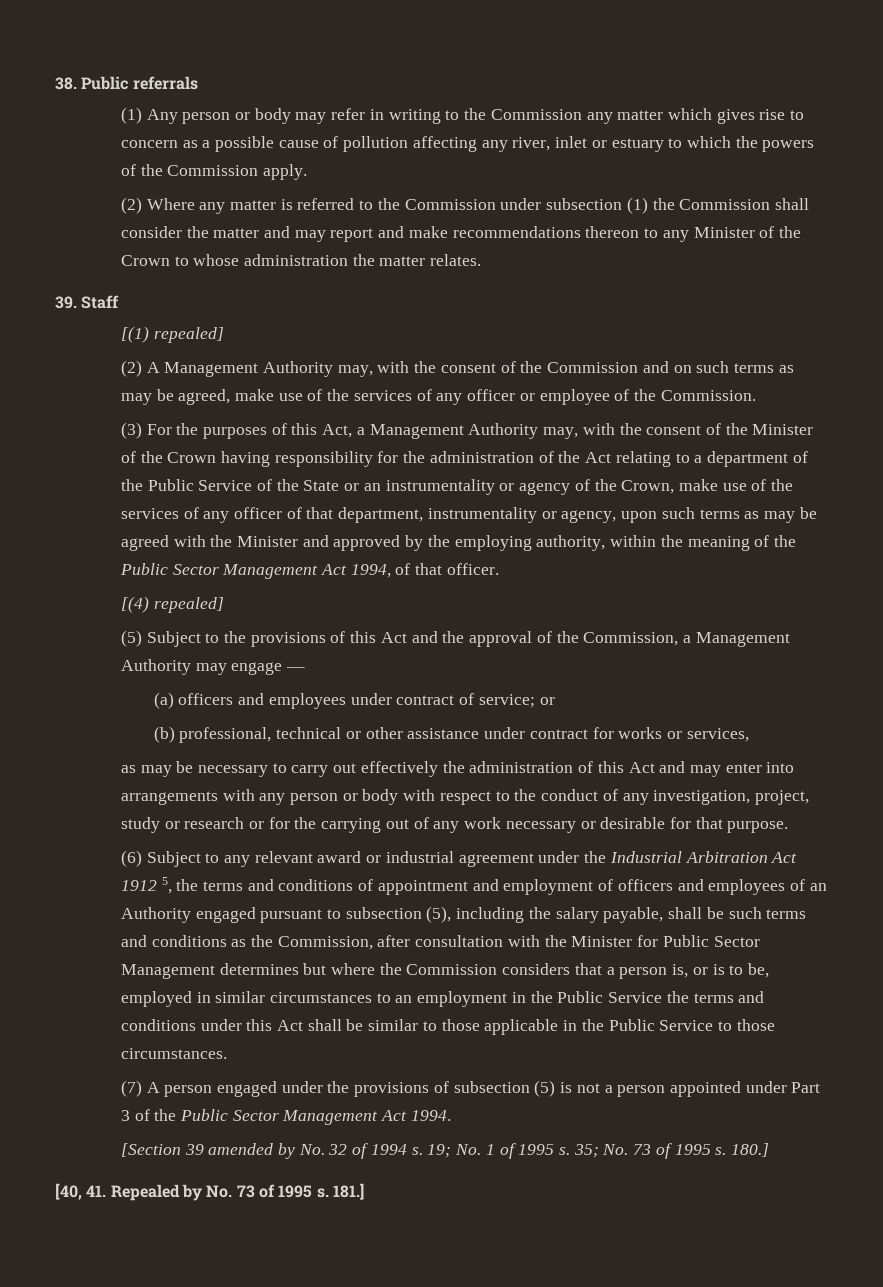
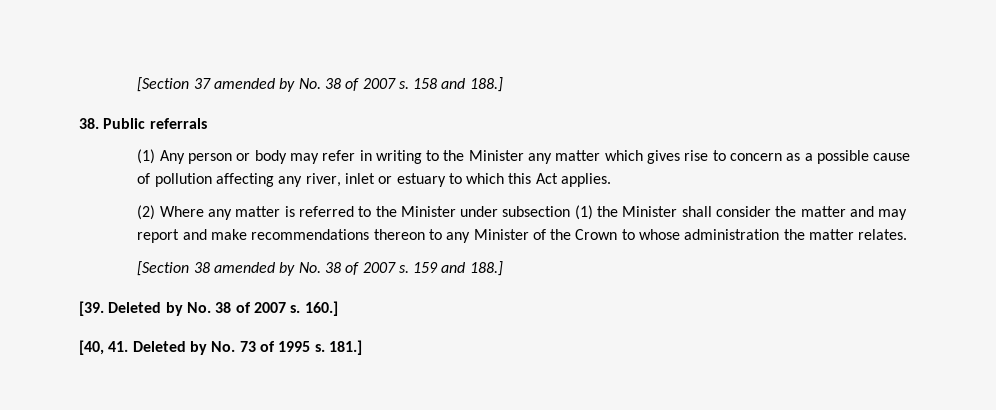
+ [Section 37 amended by No. 38 of 2007 s. 158 and 188.]
- (1) Any person or body may refer in writing to the Commission any matter which gives rise to concern as a possible cause of pollution affecting any river, inlet or estuary to which the powers of the Commission apply.
+ (1) Any person or body may refer in writing to the Minister any matter which gives rise to concern as a possible cause of pollution affecting any river, inlet or estuary to which this Act applies.
- (2) Where any matter is referred to the Commission under subsection (1) the Commission shall consider the matter and may report and make recommendations thereon to any Minister of the Crown to whose administration the matter relates.
+ (2) Where any matter is referred to the Minister under subsection (1) the Minister shall consider the matter and may report and make recommendations thereon to any Minister of the Crown to whose administration the matter relates.
- 39. Staff
- [(1) repealed]
- (2) A Management Authority may, with the consent of the Commission and on such terms as may be agreed, make use of the services of any officer or employee of the Commission.
- (3) For the purposes of this Act, a Management Authority may, with the consent of the Minister of the Crown having responsibility for the administration of the Act relating to a department of the Public Service of the State or an instrumentality or agency of the Crown, make use of the services of any officer of that department, instrumentality or agency, upon such terms as may be agreed with the Minister and approved by the employing authority, within the meaning of the Public Sector Management Act 1994, of that officer.
- [(4) repealed]
- (5) Subject to the provisions of this Act and the approval of the Commission, a Management Authority may engage —
- (a) officers and employees under contract of service; or
- (b) professional, technical or other assistance under contract for works or services,
- as may be necessary to carry out effectively the administration of this Act and may enter into arrangements with any person or body with respect to the conduct of any investigation, project, study or research or for the carrying out of any work necessary or desirable for that purpose.
- (6) Subject to any relevant award or industrial agreement under the Industrial Arbitration Act 1912 5, the terms and conditions of appointment and employment of officers and employees of an Authority engaged pursuant to subsection (5), including the salary payable, shall be such terms and conditions as the Commission, after consultation with the Minister for Public Sector Management determines but where the Commission considers that a person is, or is to be, employed in similar circumstances to an employment in the Public Service the terms and conditions under this Act shall be similar to those applicable in the Public Service to those circumstances.
- (7) A person engaged under the provisions of subsection (5) is not a person appointed under Part 3 of the Public Sector Management Act 1994.
- [Section 39 amended by No. 32 of 1994 s. 19; No. 1 of 1995 s. 35; No. 73 of 1995 s. 180.]
+ [Section 38 amended by No. 38 of 2007 s. 159 and 188.]
+ [39. Deleted by No. 38 of 2007 s. 160.]
- [40, 41. Repealed by No. 73 of 1995 s.
+ [40, 41. Deleted by No. 73 of 1995 s.

